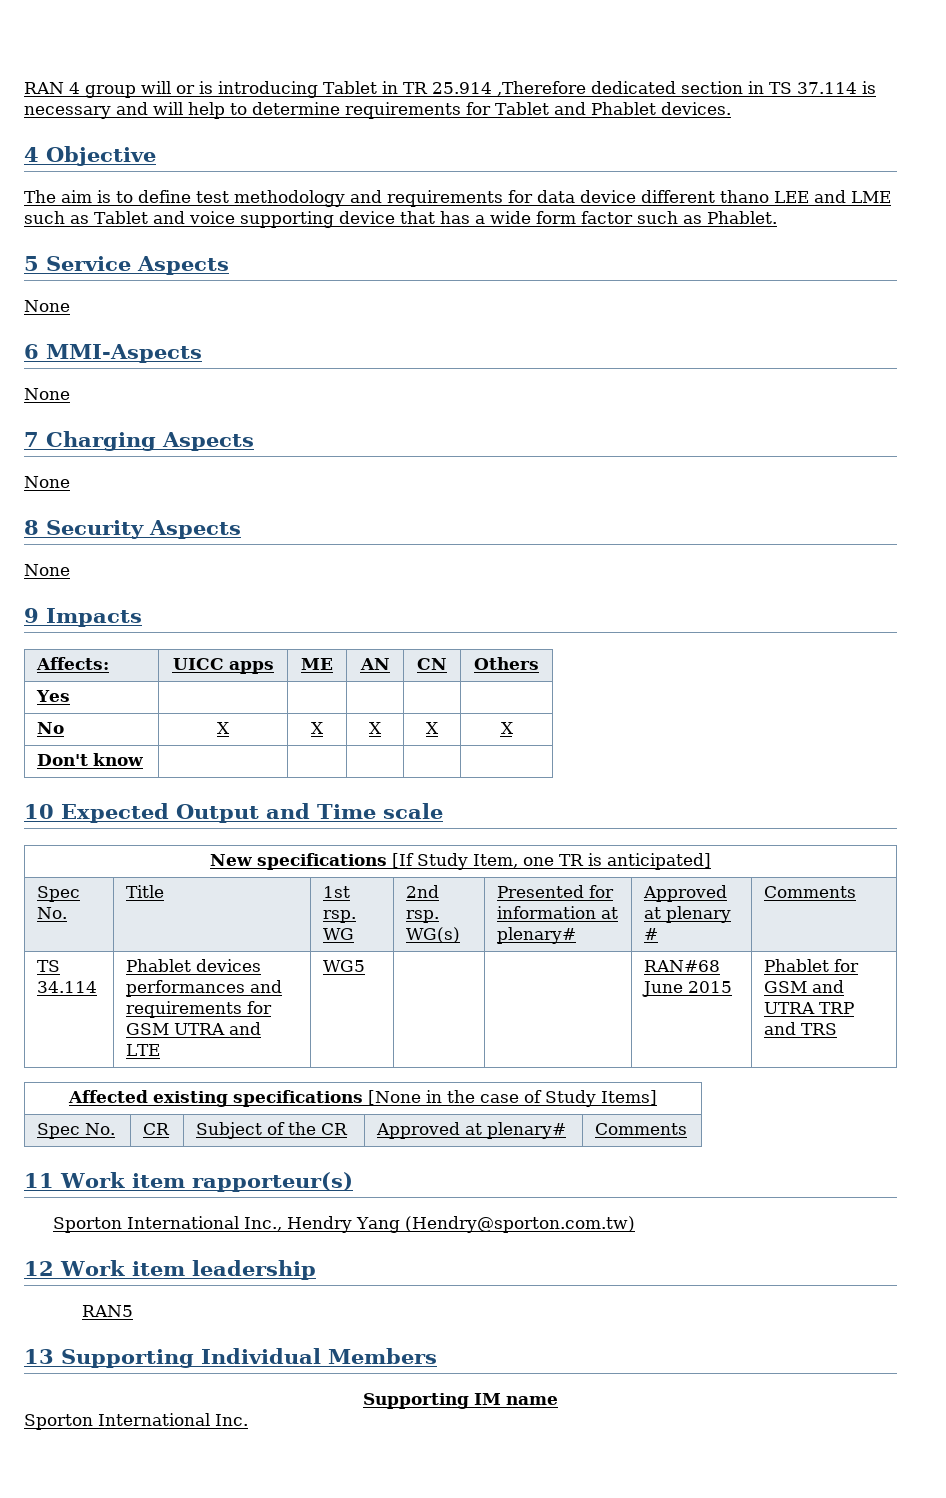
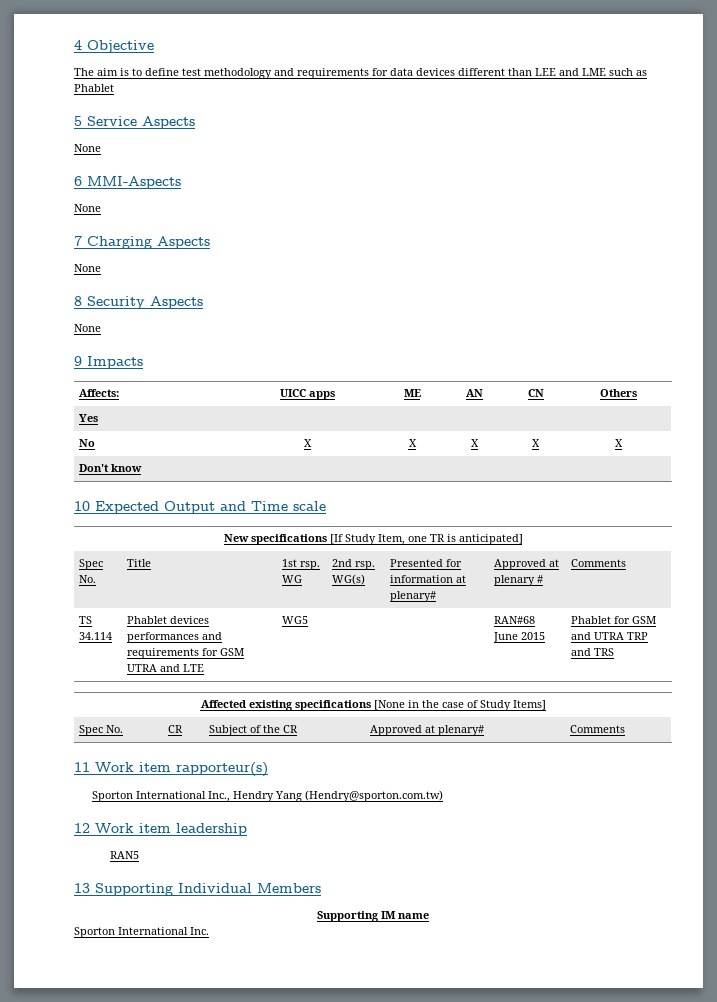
- RAN 4 group will or is introducing Tablet in TR 25.914 ,Therefore dedicated section in TS 37.114 is necessary and will help to determine requirements for Tablet and Phablet devices.
- The aim is to define test methodology and requirements for data device different thano LEE and LME such as Tablet and voice supporting device that has a wide form factor such as Phablet.
+ The aim is to define test methodology and requirements for data devices different than LEE and LME such as Phablet

